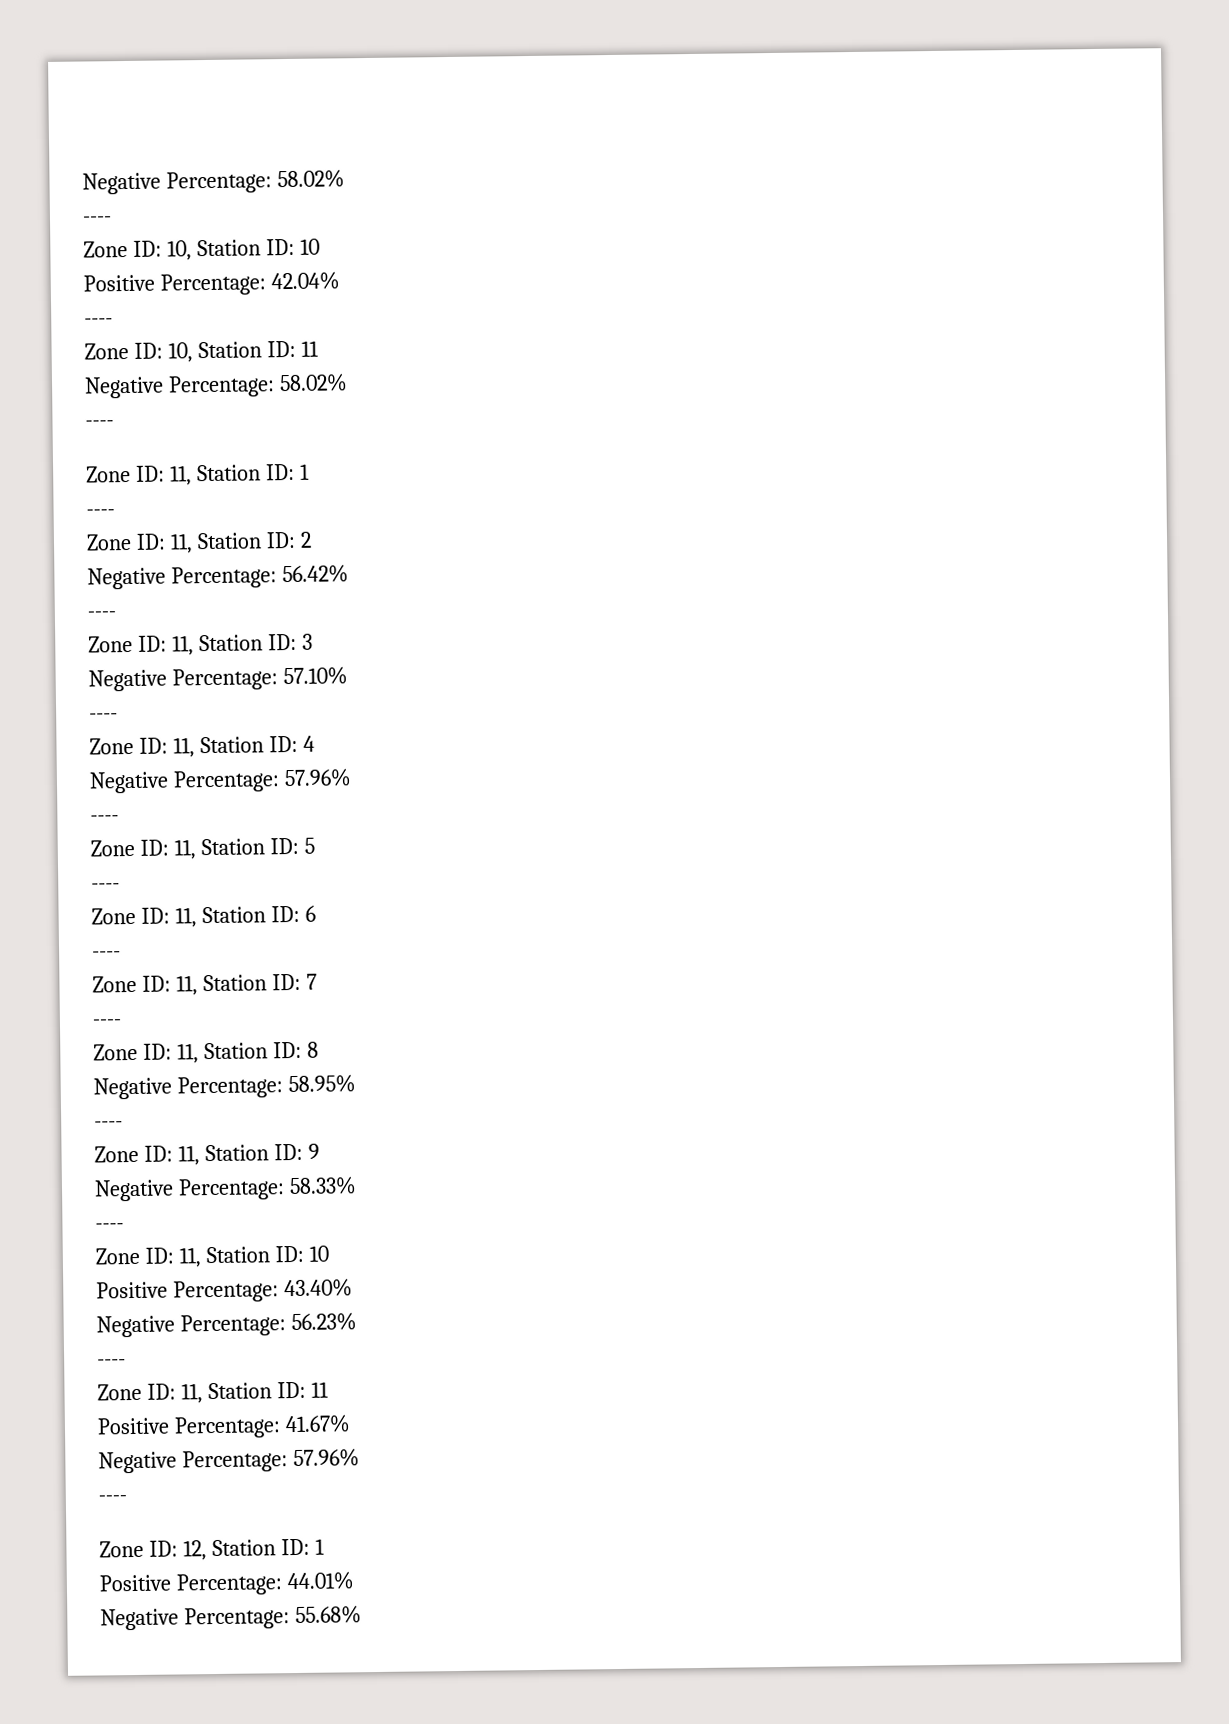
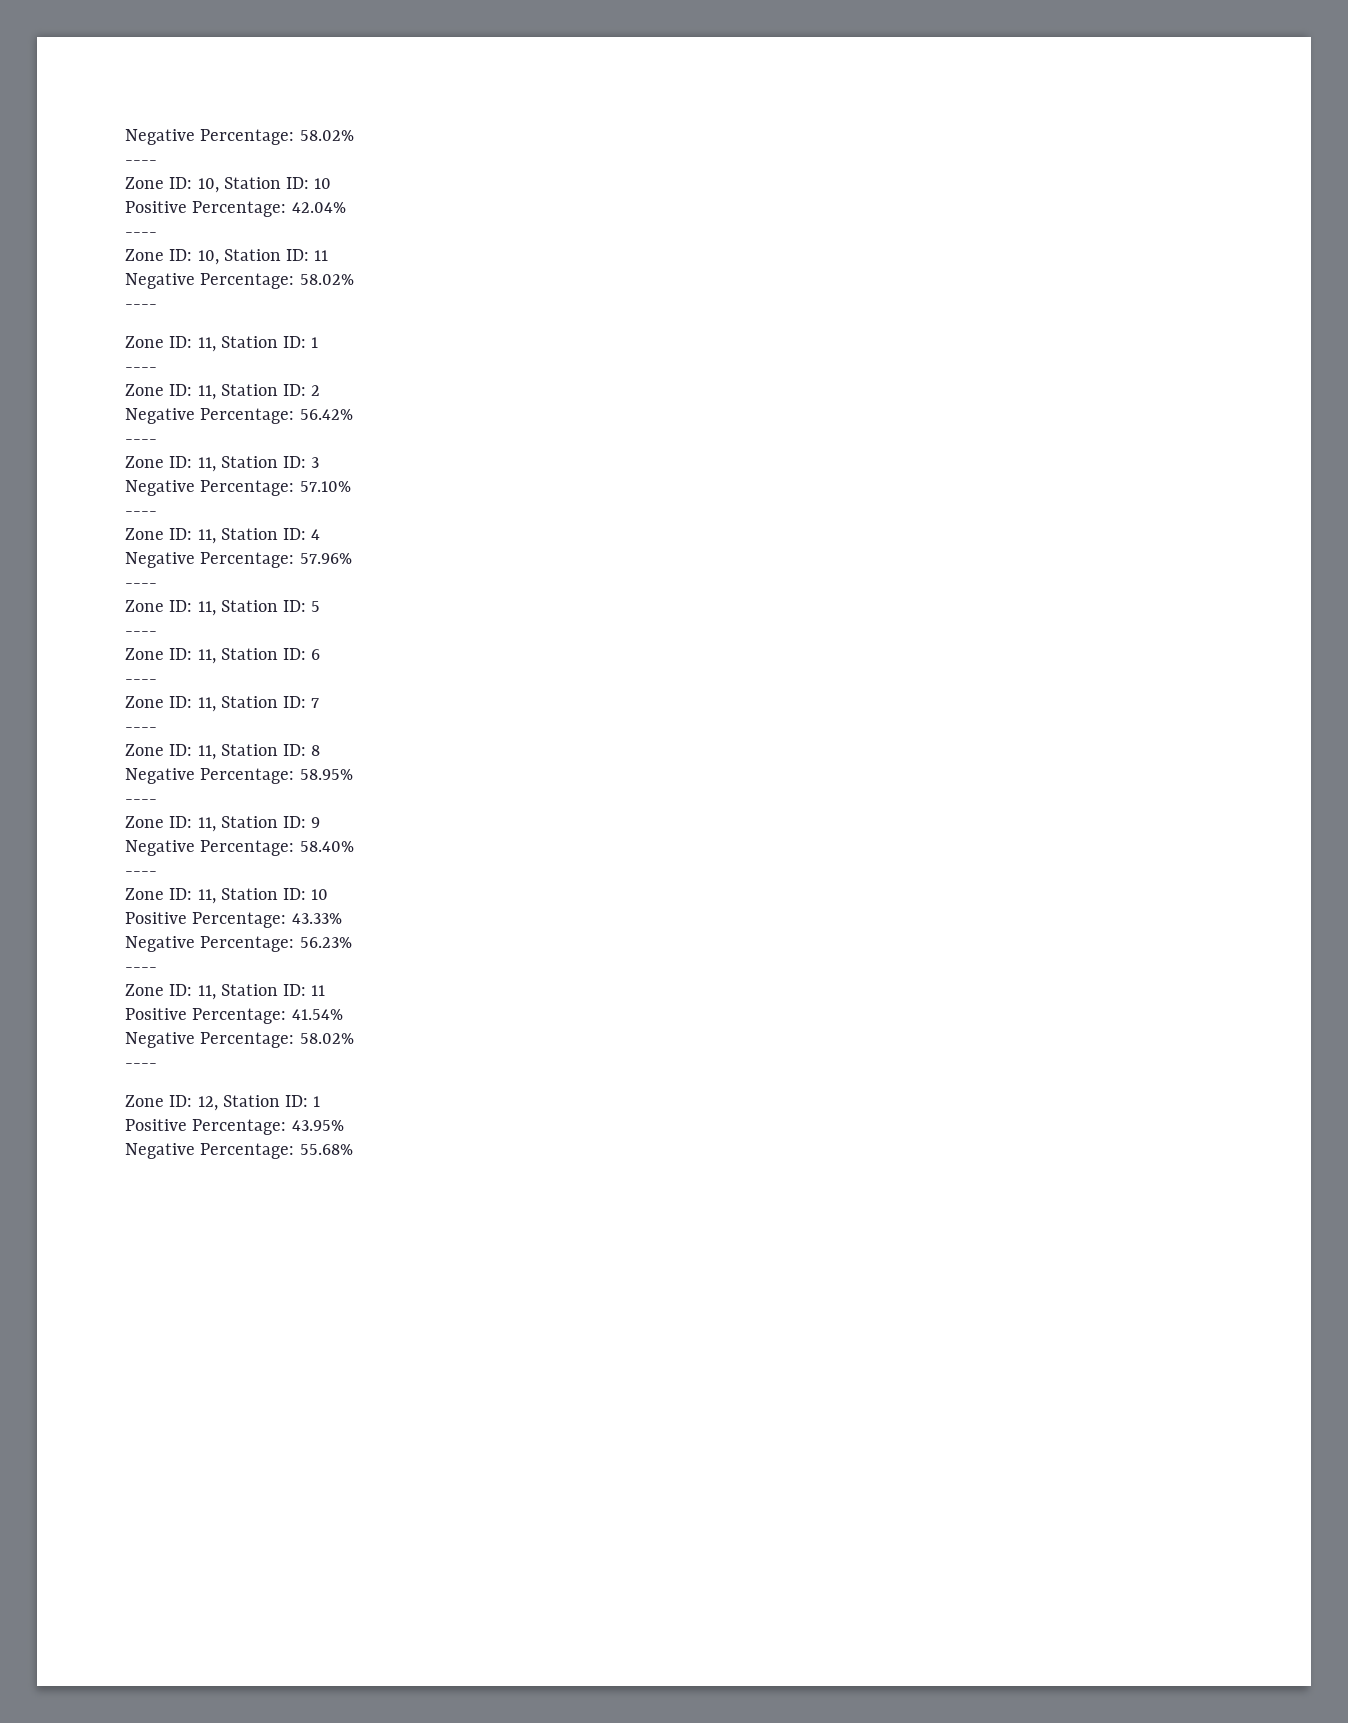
- Negative Percentage: 58.33%
+ Negative Percentage: 58.40%
- Positive Percentage: 43.40%
+ Positive Percentage: 43.33%
- Positive Percentage: 41.67%
- Negative Percentage: 57.96%
+ Positive Percentage: 41.54%
+ Negative Percentage: 58.02%
- Positive Percentage: 44.01%
+ Positive Percentage: 43.95%

